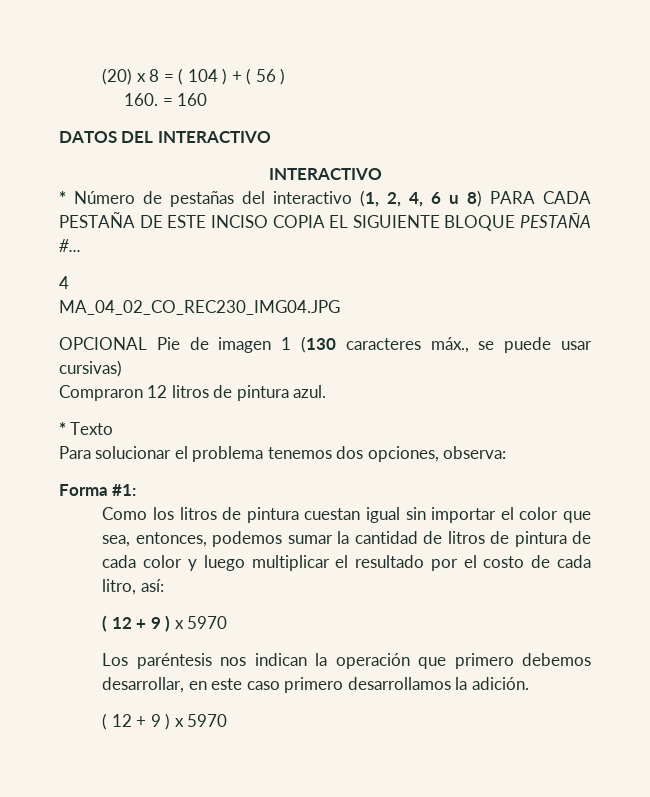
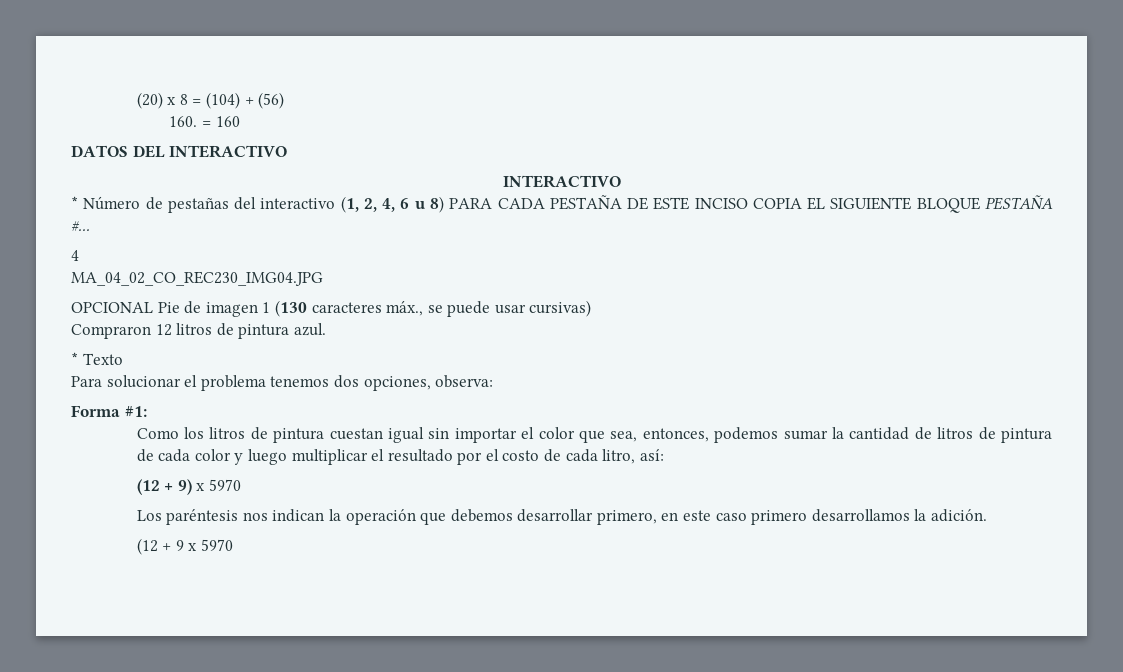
- (20) x 8 = ( 104 ) + ( 56 )
+ (20) x 8 = (104) + (56)
  Como los litros de pintura cuestan igual sin importar el color que sea, entonces, podemos sumar la cantidad de litros de pintura de cada color y luego multiplicar el resultado por el costo de cada litro, así:
- ( 12 + 9 ) x 5970
+ (12 + 9) x 5970
- Los paréntesis nos indican la operación que primero debemos desarrollar, en este caso primero desarrollamos la adición.
- ( 12 + 9 ) x 5970
+ Los paréntesis nos indican la operación que debemos desarrollar primero, en este caso primero desarrollamos la adición.
+ (12 + 9 x 5970

